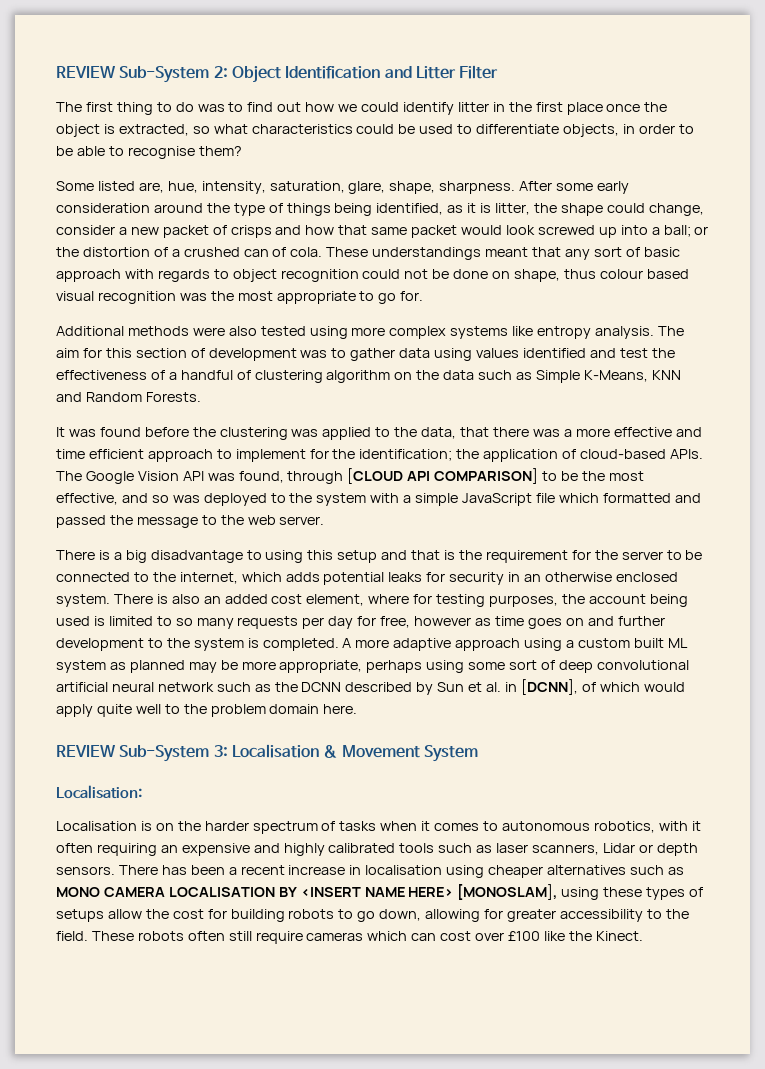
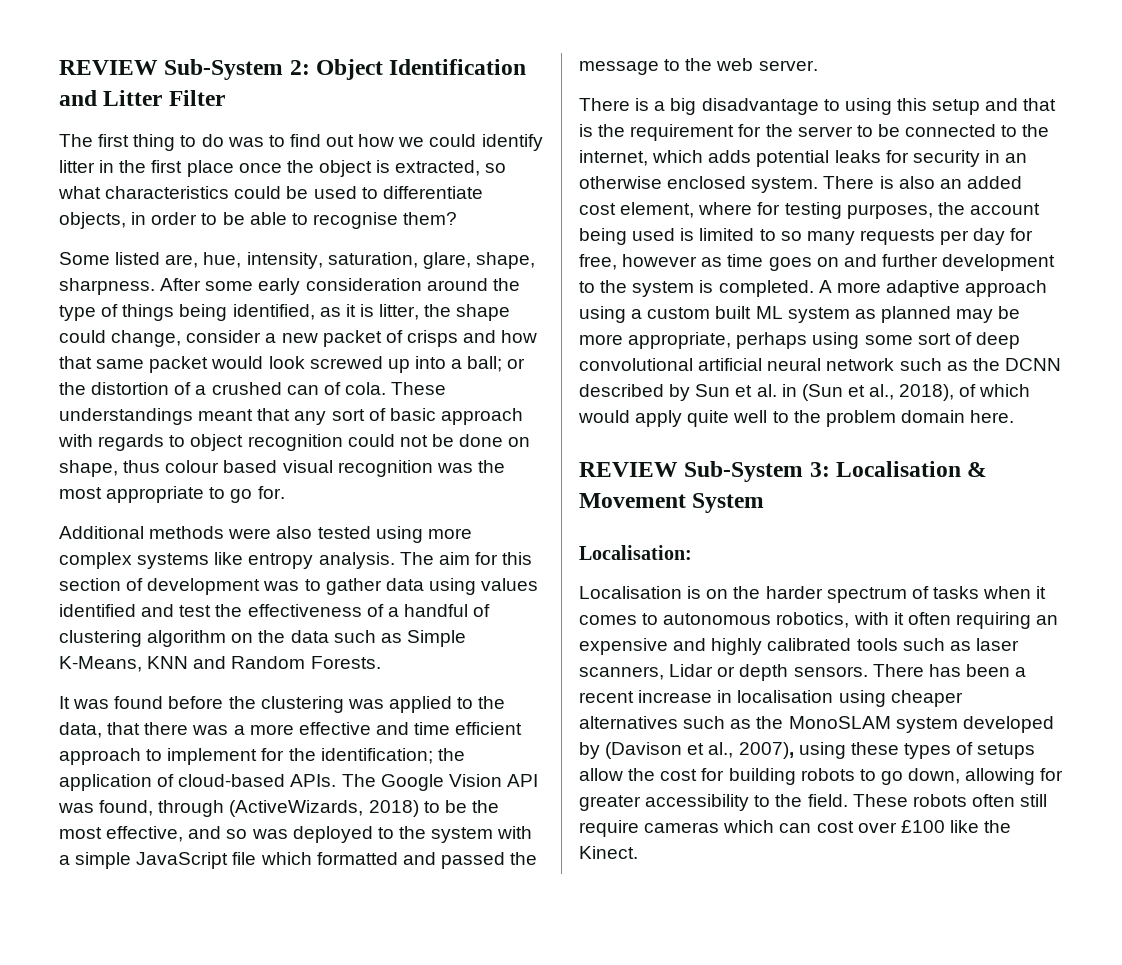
- The Google Vision API was found, through [CLOUD API COMPARISON] to be the most effective, and so was deployed to the system with a simple JavaScript file which formatted and passed the message to the web server.
+ The Google Vision API was found, through (ActiveWizards, 2018) to be the most effective, and so was deployed to the system with a simple JavaScript file which formatted and passed the message to the web server.
- A more adaptive approach using a custom built ML system as planned may be more appropriate, perhaps using some sort of deep convolutional artificial neural network such as the DCNN described by Sun et al. in [DCNN], of which would apply quite well to the problem domain here.
+ A more adaptive approach using a custom built ML system as planned may be more appropriate, perhaps using some sort of deep convolutional artificial neural network such as the DCNN described by Sun et al. in (Sun et al., 2018), of which would apply quite well to the problem domain here.
- There has been a recent increase in localisation using cheaper alternatives such as MONO CAMERA LOCALISATION BY <INSERT NAME HERE> [MONOSLAM], using these types of setups allow the cost for building robots to go down, allowing for greater accessibility to the field.
+ There has been a recent increase in localisation using cheaper alternatives such as the MonoSLAM system developed by (Davison et al., 2007), using these types of setups allow the cost for building robots to go down, allowing for greater accessibility to the field.

